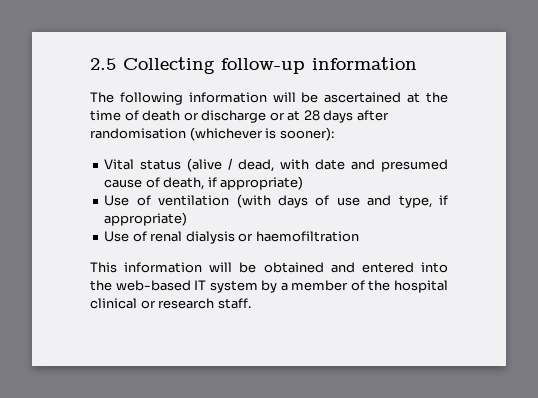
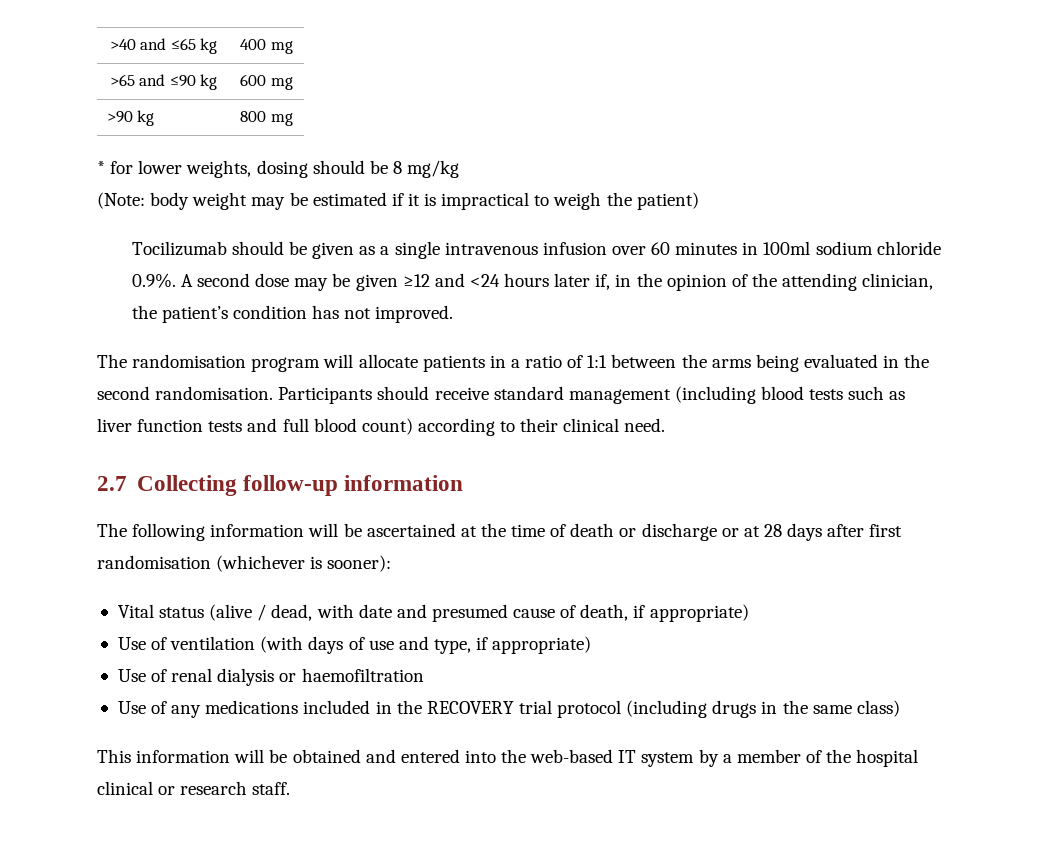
- 2.5 Collecting follow-up information
+ >40 and ≤65 kg | 400 mg
+ >65 and ≤90 kg | 600 mg
+ >90 kg | 800 mg
+ * for lower weights, dosing should be 8 mg/kg
+ (Note: body weight may be estimated if it is impractical to weigh the patient)
+ Tocilizumab should be given as a single intravenous infusion over 60 minutes in 100ml sodium chloride 0.9%. A second dose may be given ≥12 and <24 hours later if, in the opinion of the attending clinician, the patient’s condition has not improved.
+ The randomisation program will allocate patients in a ratio of 1:1 between the arms being evaluated in the second randomisation. Participants should receive standard management (including blood tests such as liver function tests and full blood count) according to their clinical need.
+ 2.7 Collecting follow-up information
- The following information will be ascertained at the time of death or discharge or at 28 days after randomisation (whichever is sooner):
+ The following information will be ascertained at the time of death or discharge or at 28 days after first randomisation (whichever is sooner):
+ Use of any medications included in the RECOVERY trial protocol (including drugs in the same class)

